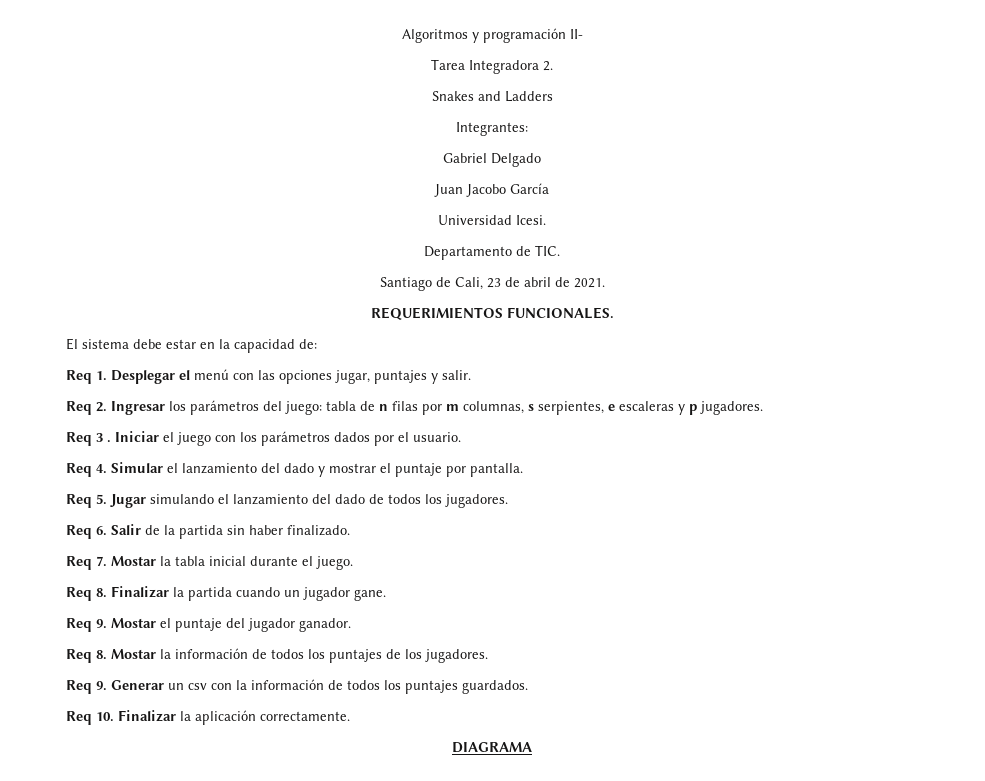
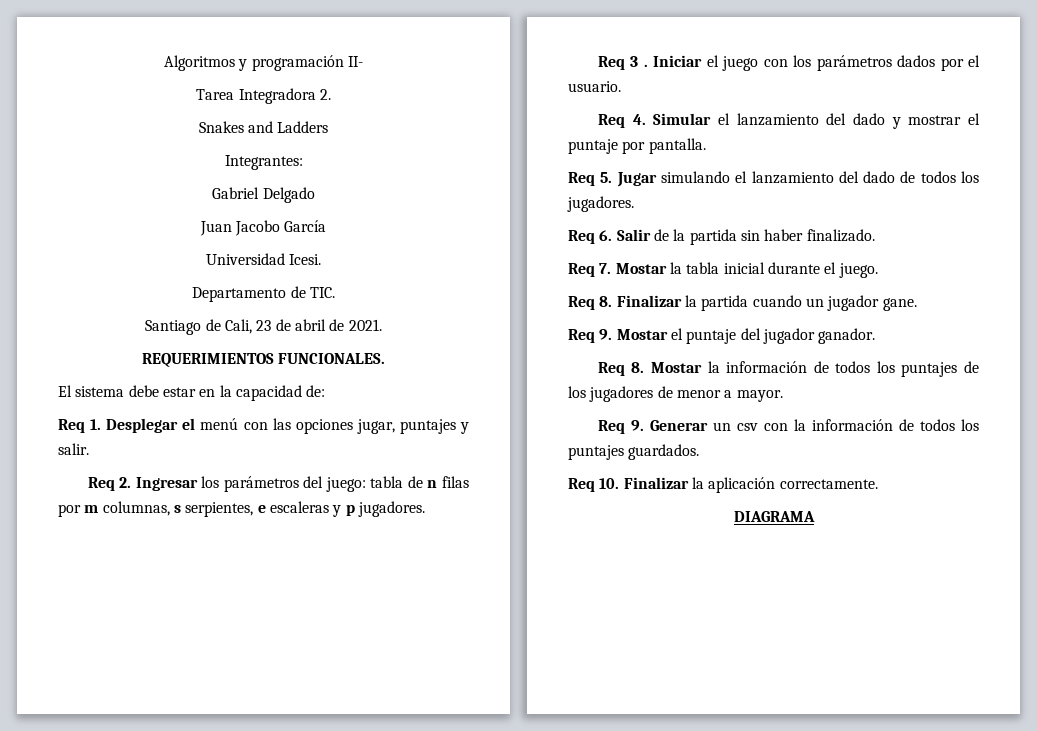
- Req 8. Mostar la información de todos los puntajes de los jugadores.
+ Req 8. Mostar la información de todos los puntajes de los jugadores de menor a mayor.

